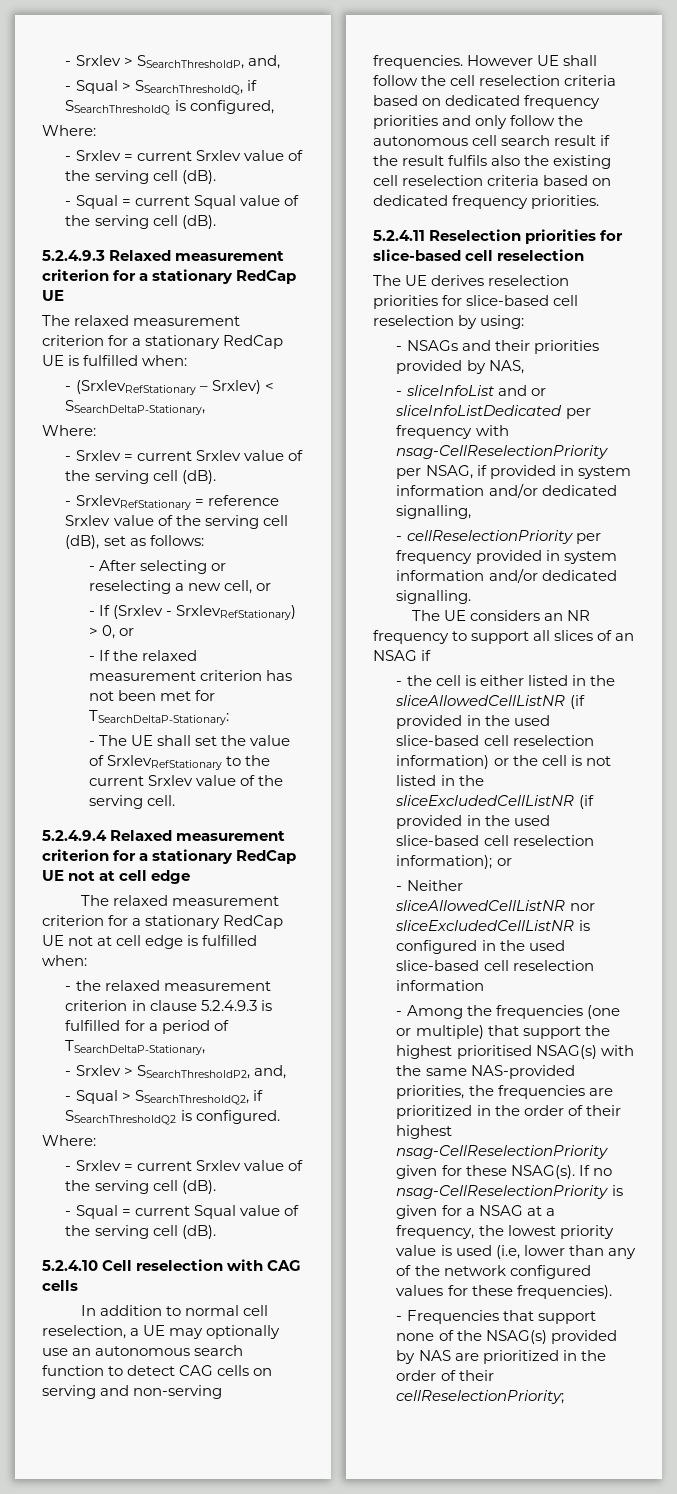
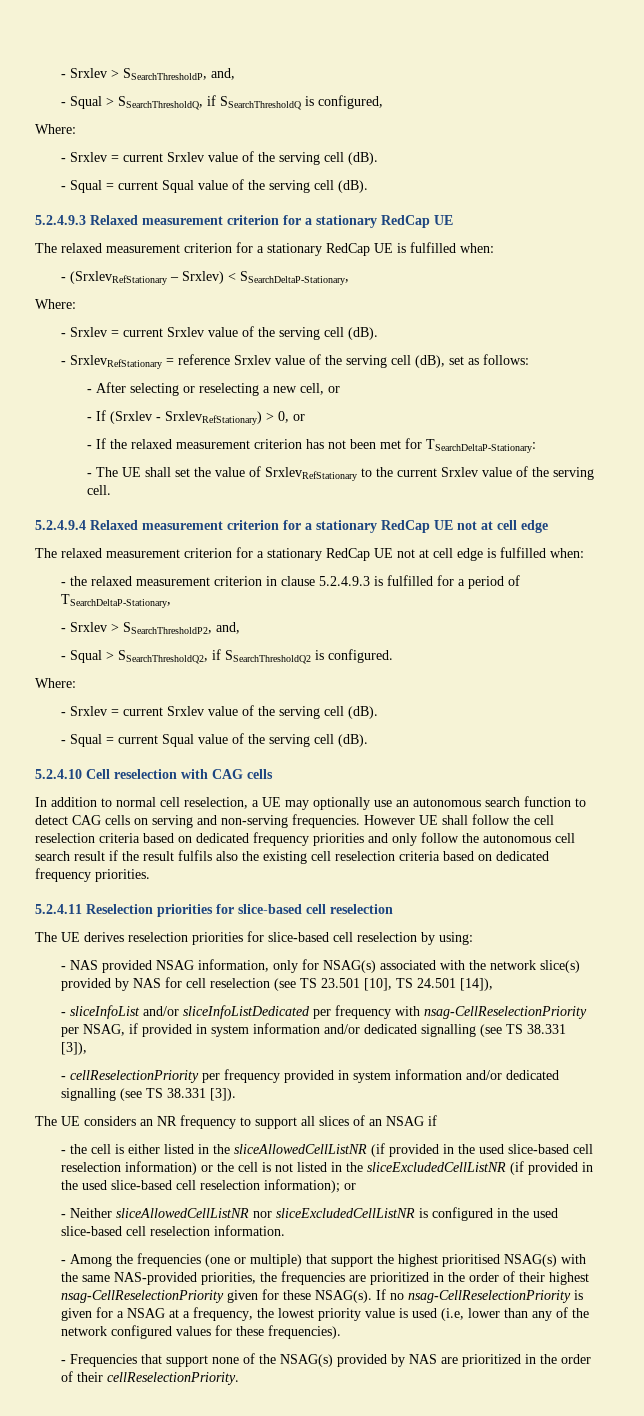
- - NSAGs and their priorities provided by NAS,
+ - NAS provided NSAG information, only for NSAG(s) associated with the network slice(s) provided by NAS for cell reselection (see TS 23.501 [10], TS 24.501 [14]),
- - sliceInfoList and or sliceInfoListDedicated per frequency with nsag-CellReselectionPriority per NSAG, if provided in system information and/or dedicated signalling,
+ - sliceInfoList and/or sliceInfoListDedicated per frequency with nsag-CellReselectionPriority per NSAG, if provided in system information and/or dedicated signalling (see TS 38.331 [3]),
- - cellReselectionPriority per frequency provided in system information and/or dedicated signalling.
+ - cellReselectionPriority per frequency provided in system information and/or dedicated signalling (see TS 38.331 [3]).
- - Neither sliceAllowedCellListNR nor sliceExcludedCellListNR is configured in the used slice-based cell reselection information
+ - Neither sliceAllowedCellListNR nor sliceExcludedCellListNR is configured in the used slice-based cell reselection information.
- - Frequencies that support none of the NSAG(s) provided by NAS are prioritized in the order of their cellReselectionPriority;
+ - Frequencies that support none of the NSAG(s) provided by NAS are prioritized in the order of their cellReselectionPriority.

